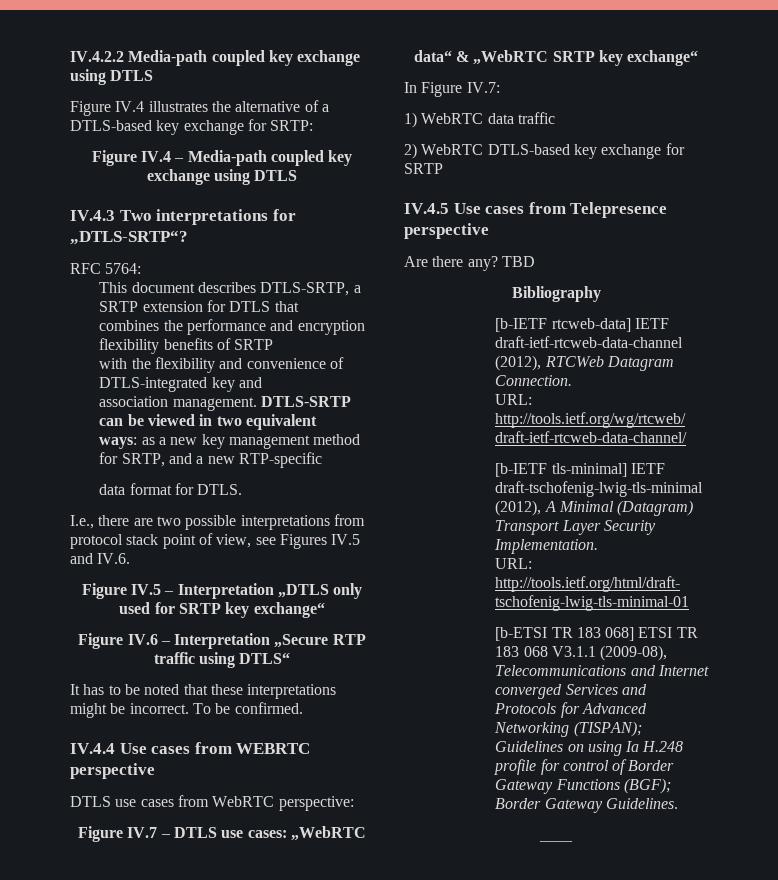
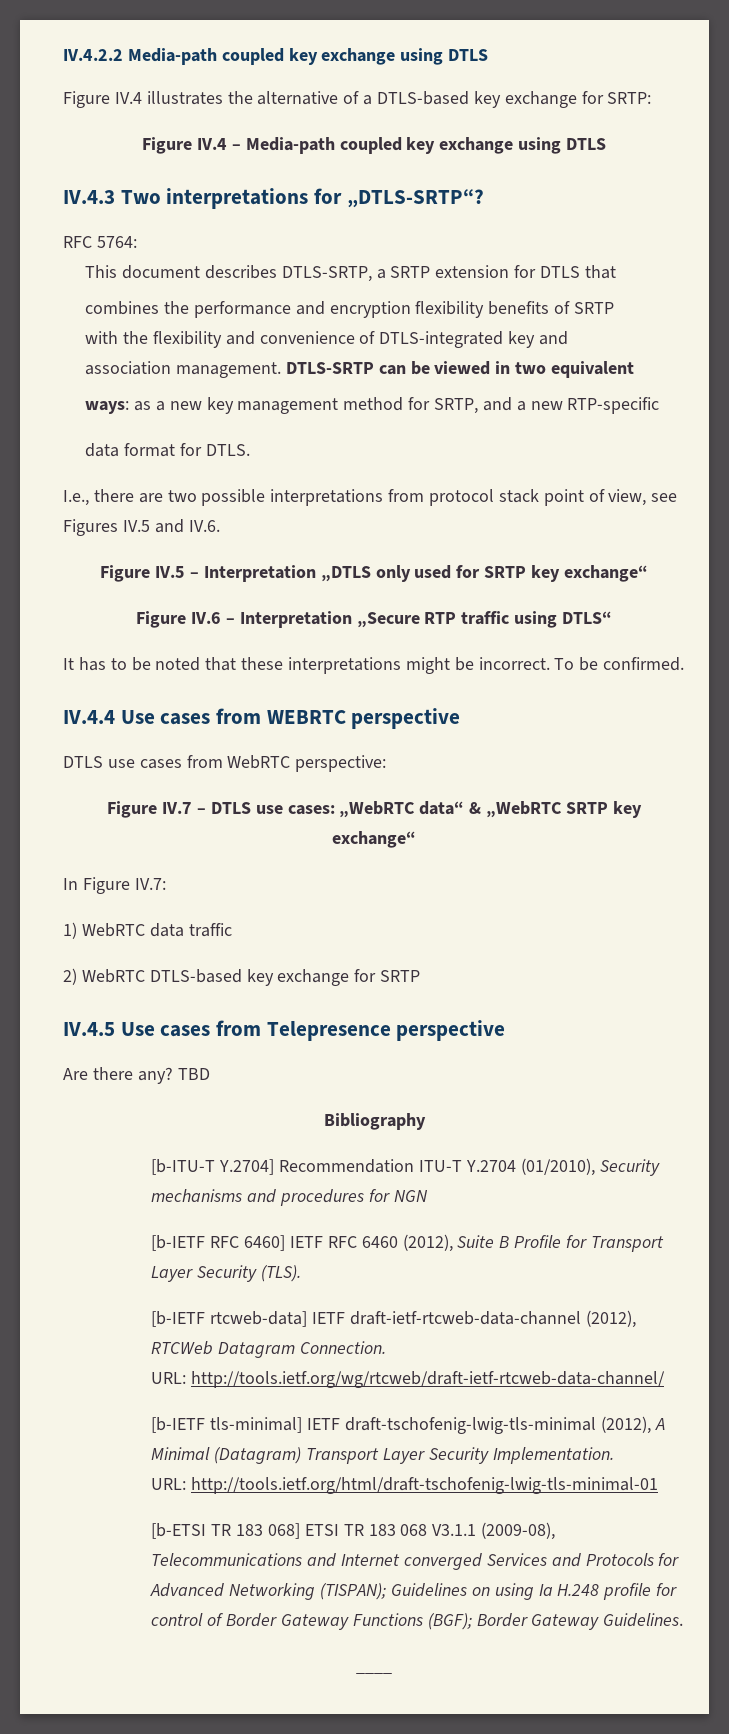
+ [b-ITU-T Y.2704] Recommendation ITU-T Y.2704 (01/2010), Security mechanisms and procedures for NGN
+ [b-IETF RFC 6460] IETF RFC 6460 (2012), Suite B Profile for Transport Layer Security (TLS).

